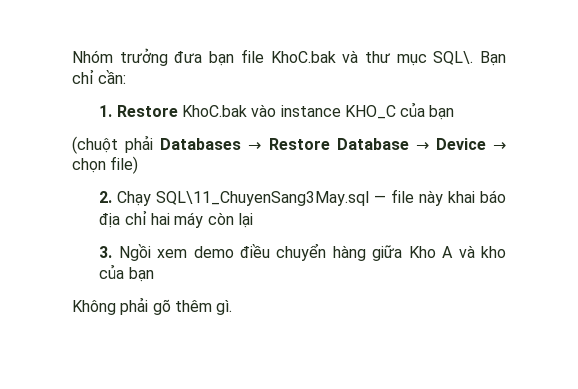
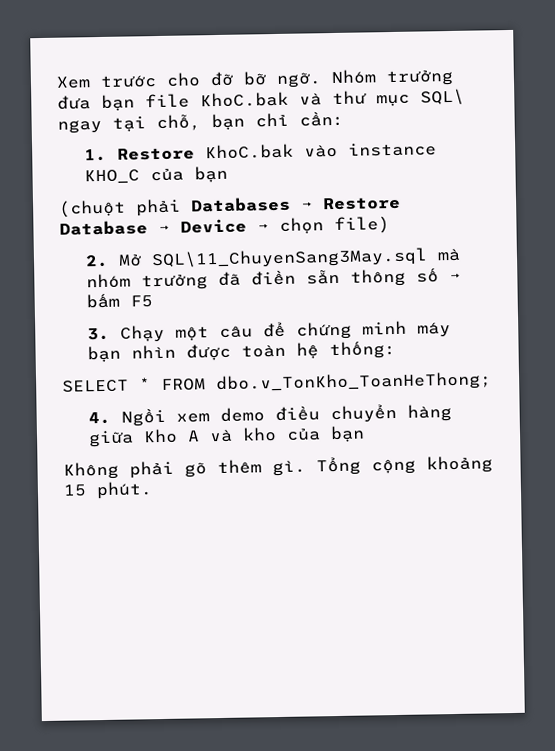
+ Xem trước cho đỡ bỡ ngỡ.
- Nhóm trưởng đưa bạn file KhoC.bak và thư mục SQL\. Bạn chỉ cần:
+ Nhóm trưởng đưa bạn file KhoC.bak và thư mục SQL\ ngay tại chỗ, bạn chỉ cần:
- 2. Chạy SQL\11_ChuyenSang3May.sql — file này khai báo địa chỉ hai máy còn lại
- 3. Ngồi xem demo điều chuyển hàng giữa Kho A và kho của bạn
+ 2. Mở SQL\11_ChuyenSang3May.sql mà nhóm trưởng đã điền sẵn thông số → bấm F5
+ 3. Chạy một câu để chứng minh máy bạn nhìn được toàn hệ thống:
+ SELECT * FROM dbo.v_TonKho_ToanHeThong;
+ 4. Ngồi xem demo điều chuyển hàng giữa Kho A và kho của bạn
+ Tổng cộng khoảng 15 phút.

